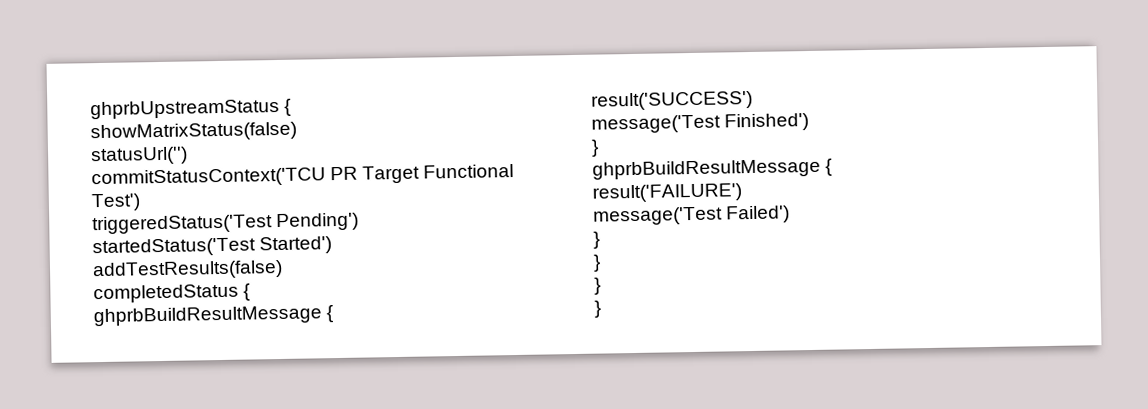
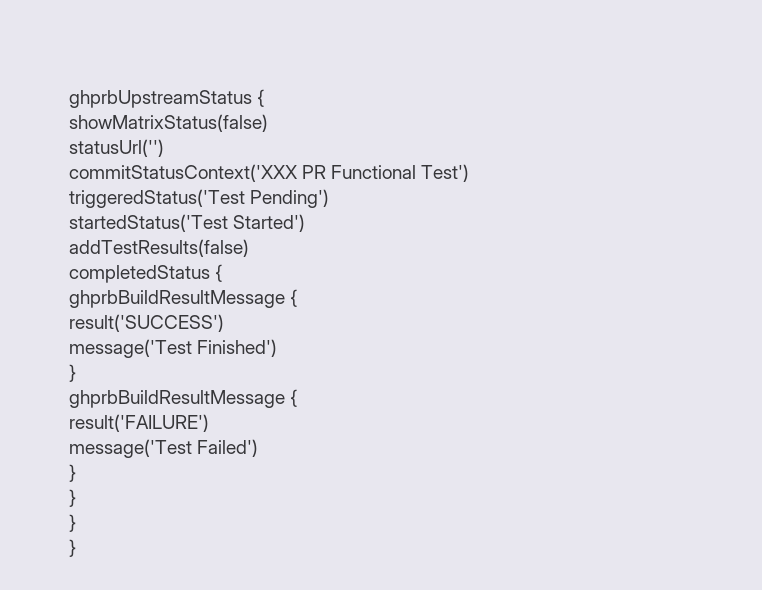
- commitStatusContext('TCU PR Target Functional Test')
+ commitStatusContext('XXX PR Functional Test')

